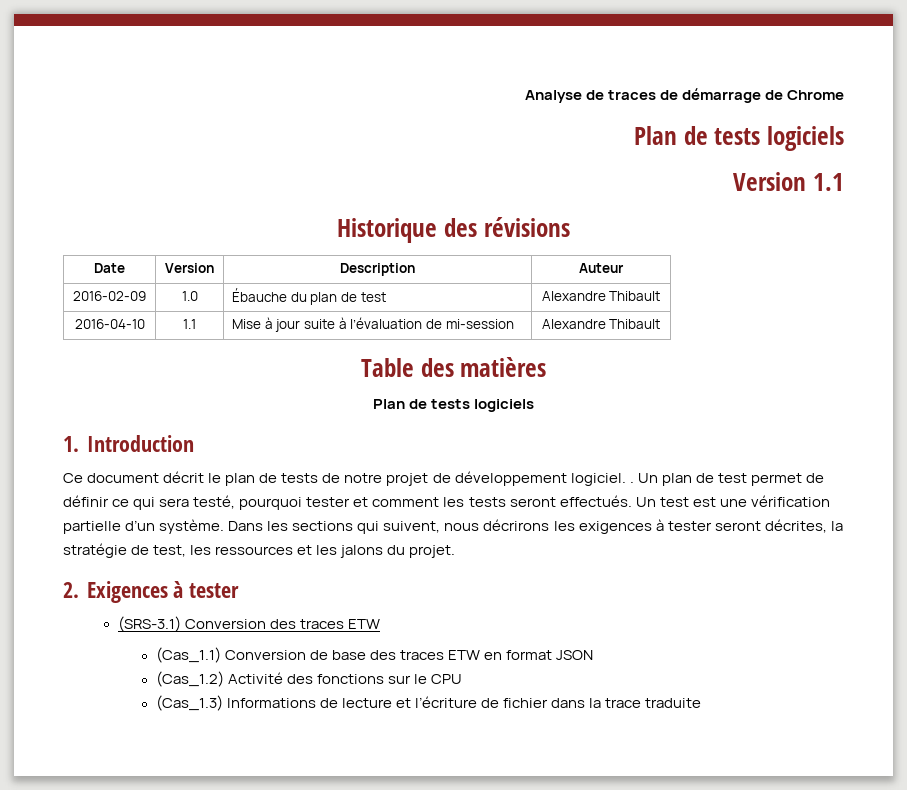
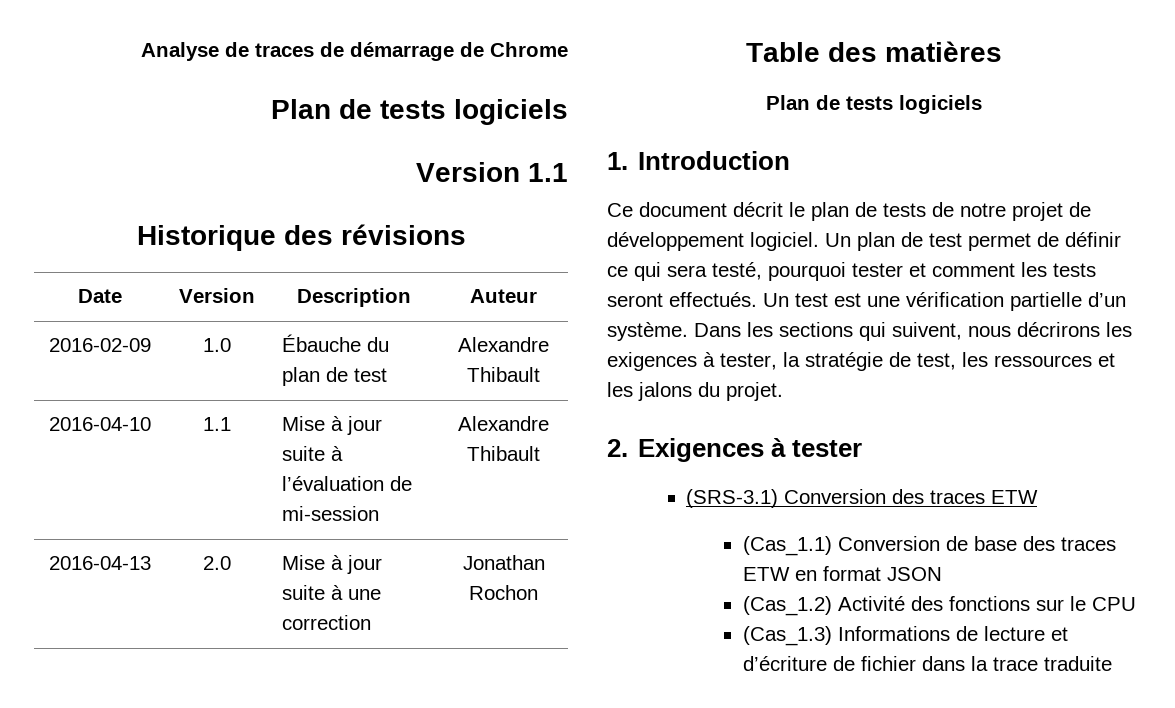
+ 2016-04-13 | 2.0 | Mise à jour suite à une correction | Jonathan Rochon
- Ce document décrit le plan de tests de notre projet de développement logiciel. .
+ Ce document décrit le plan de tests de notre projet de développement logiciel.
- Dans les sections qui suivent, nous décrirons les exigences à tester seront décrites, la stratégie de test, les ressources et les jalons du projet.
+ Dans les sections qui suivent, nous décrirons les exigences à tester, la stratégie de test, les ressources et les jalons du projet.
- (Cas_1.3) Informations de lecture et l’écriture de fichier dans la trace traduite
+ (Cas_1.3) Informations de lecture et d’écriture de fichier dans la trace traduite

